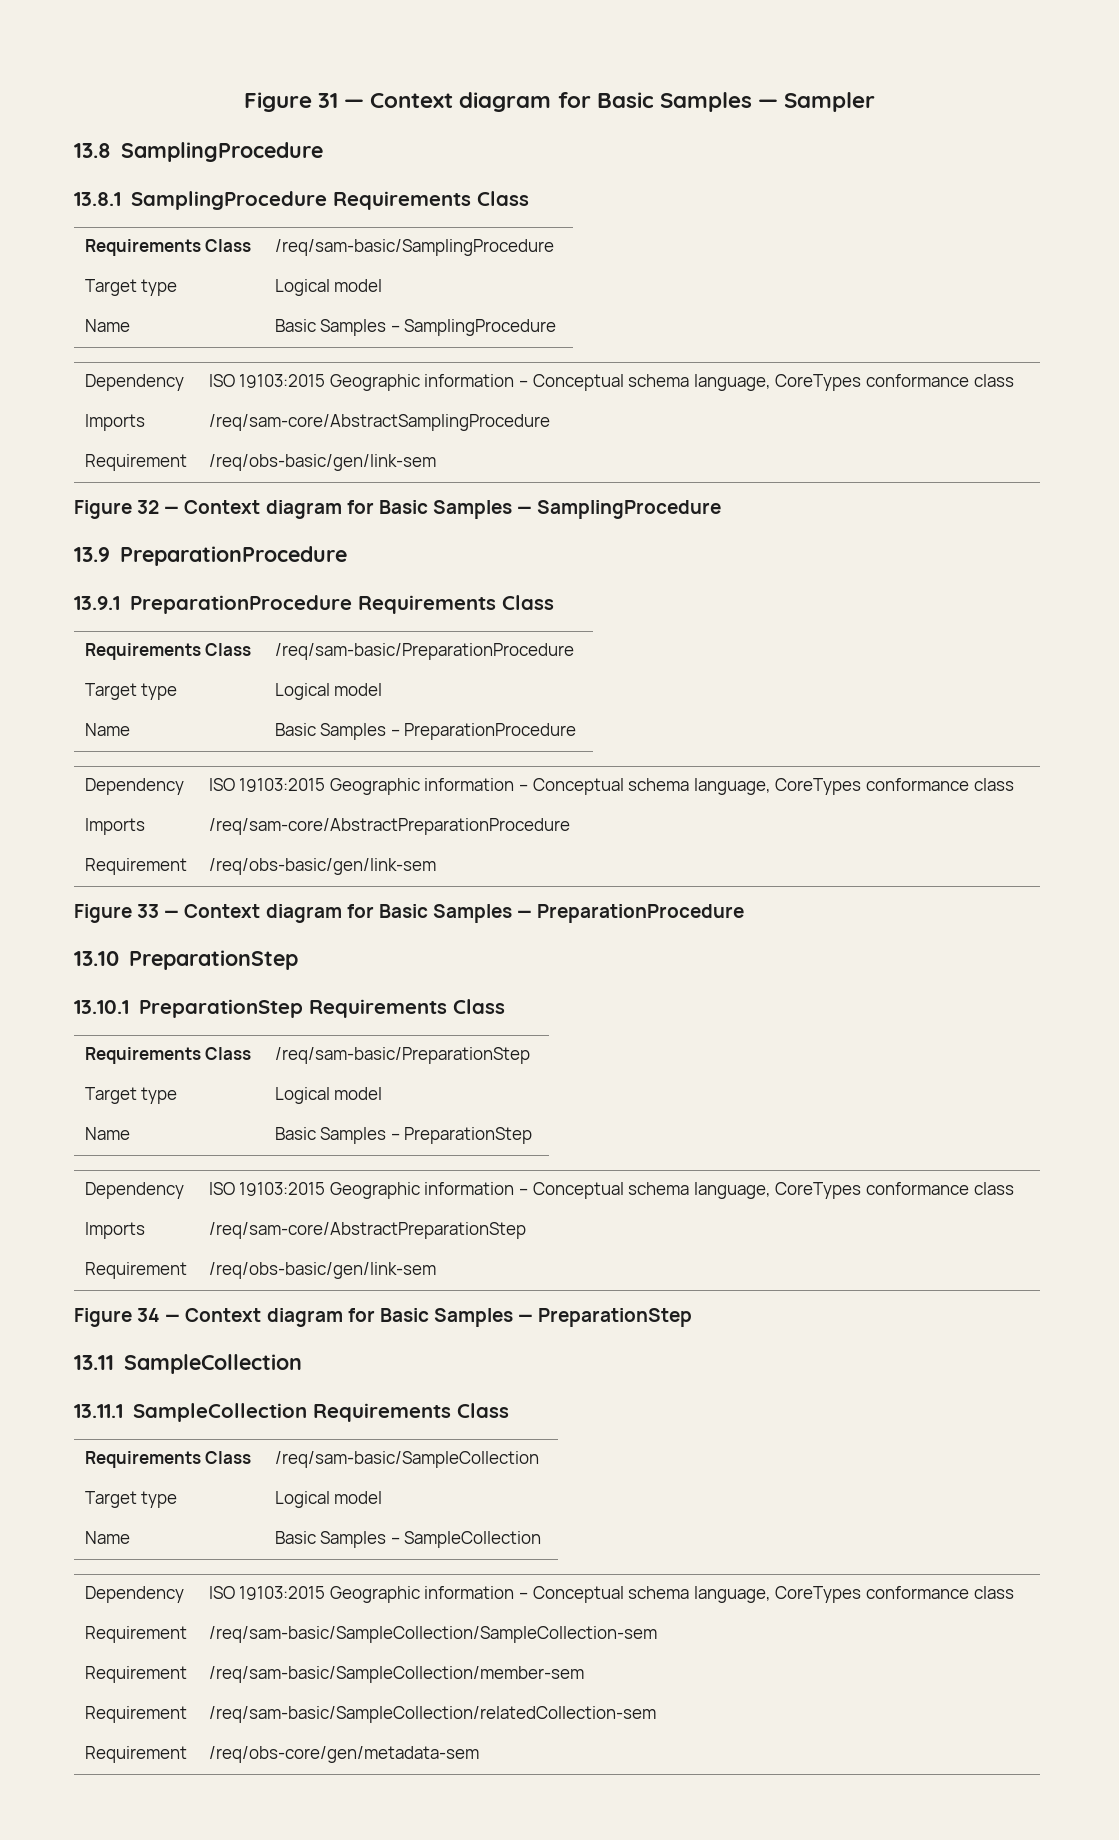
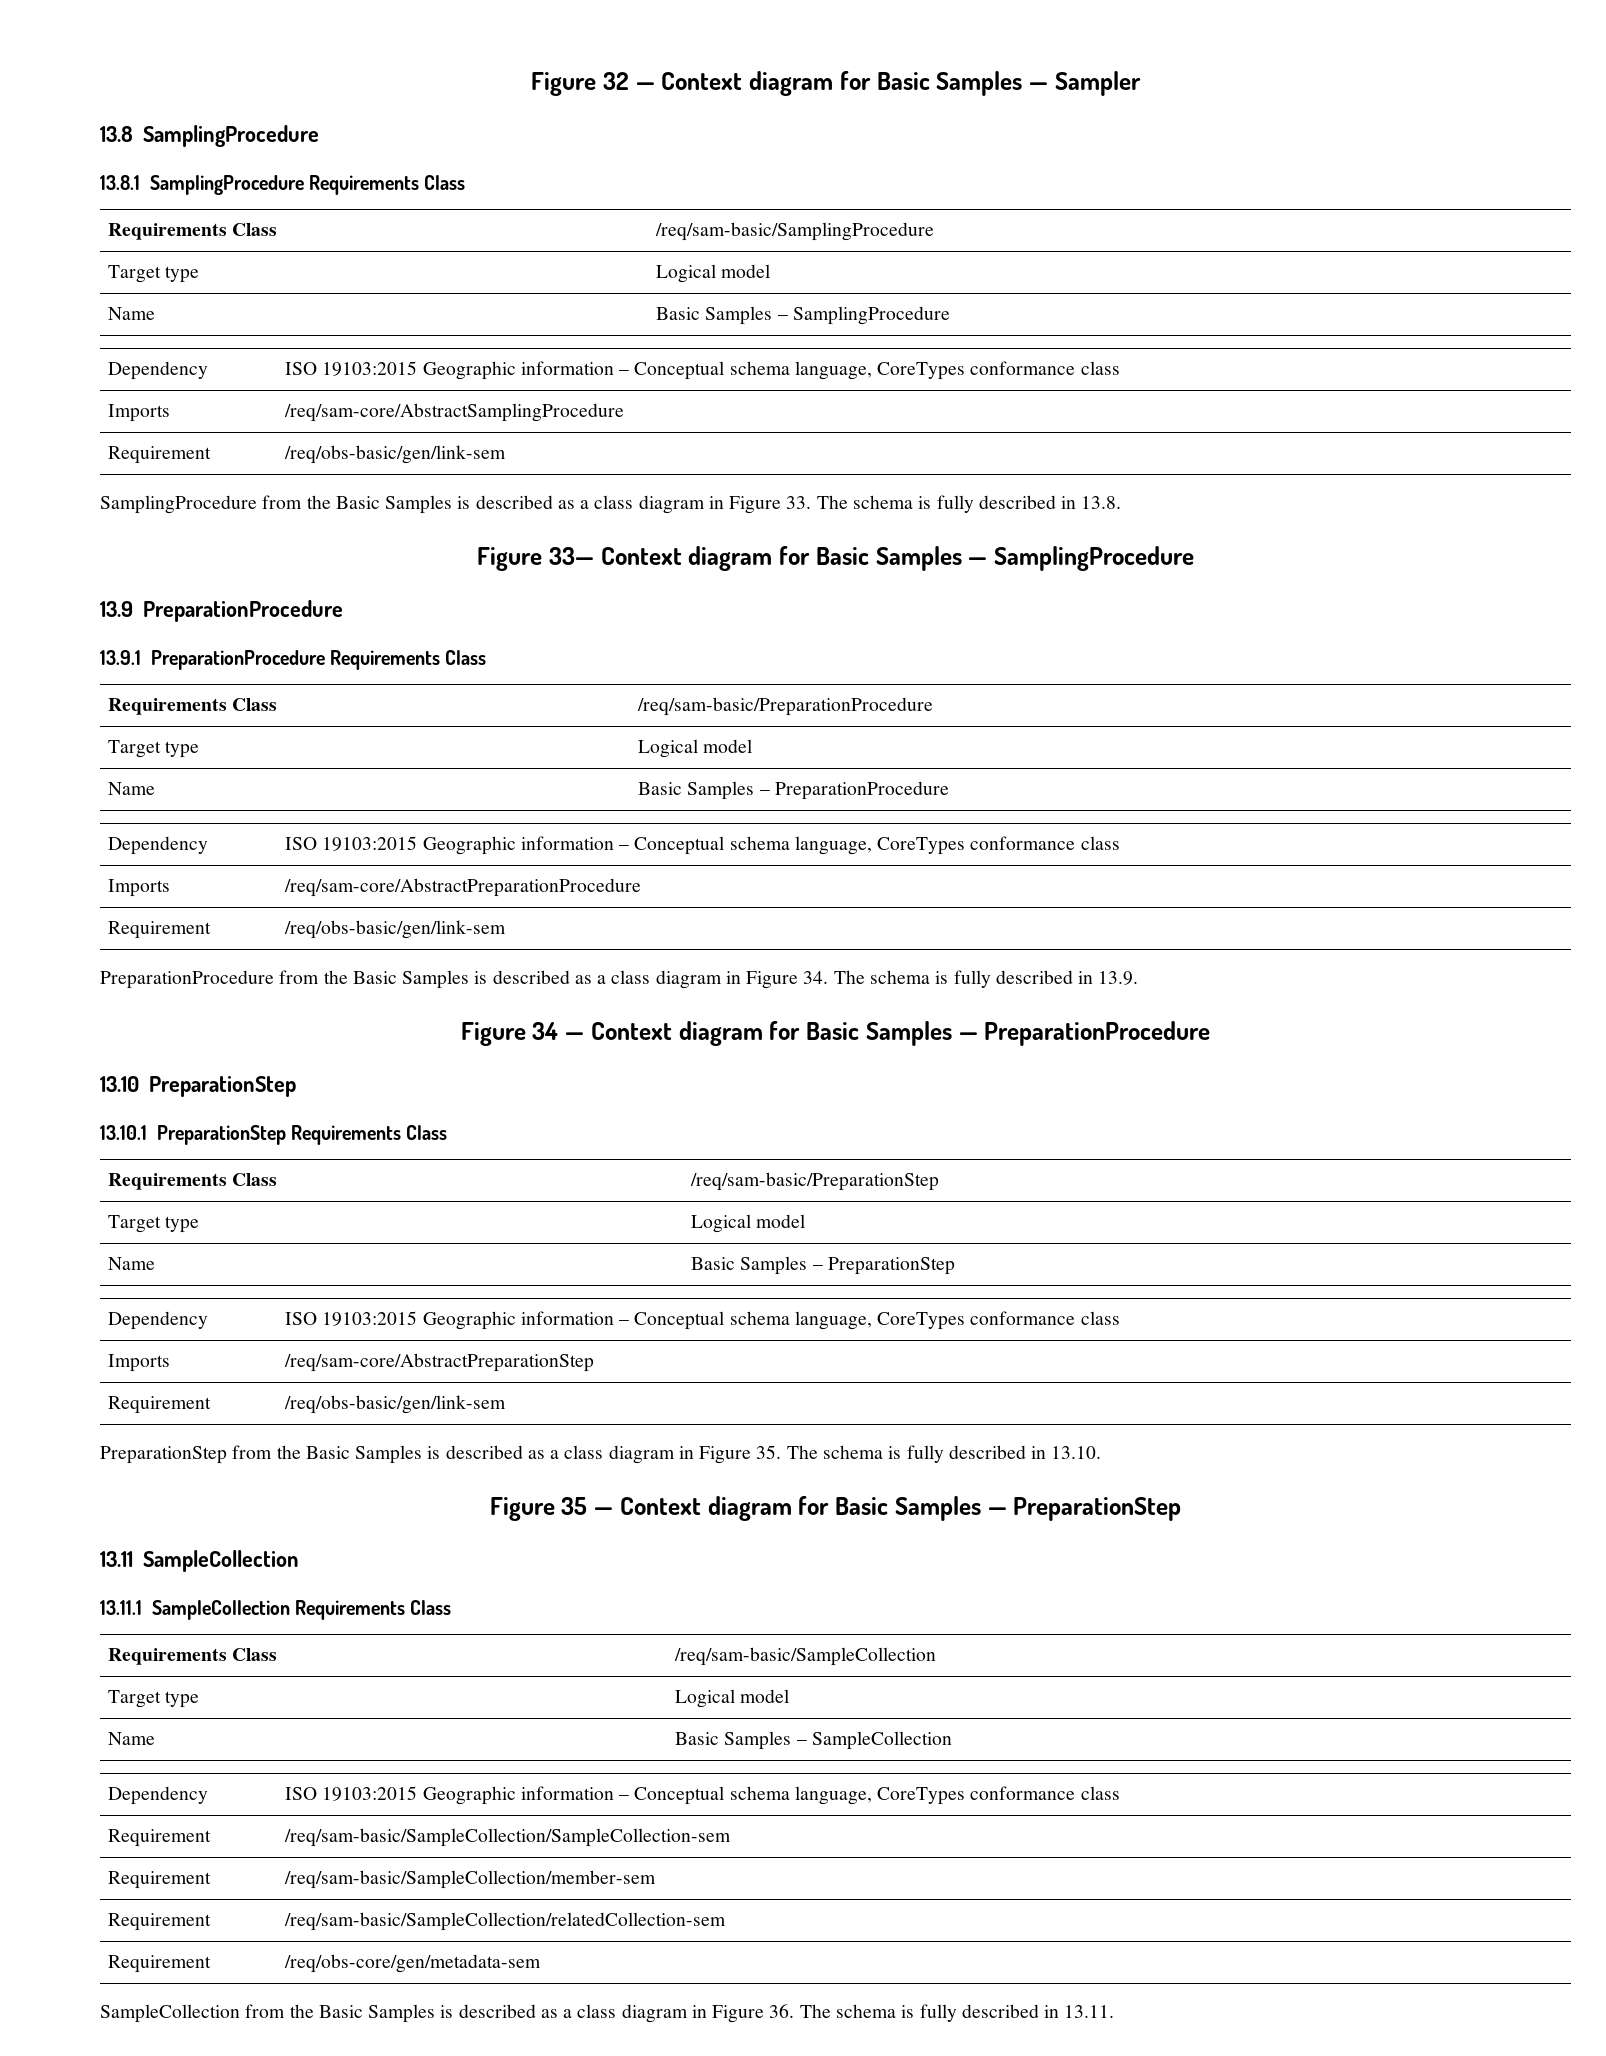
- Figure 31 — Context diagram for Basic Samples — Sampler
+ Figure 32 — Context diagram for Basic Samples — Sampler
- Figure 32 — Context diagram for Basic Samples — SamplingProcedure
+ SamplingProcedure from the Basic Samples is described as a class diagram in Figure 33. The schema is fully described in 13.8.
+ Figure 33— Context diagram for Basic Samples — SamplingProcedure
- Figure 33 — Context diagram for Basic Samples — PreparationProcedure
+ PreparationProcedure from the Basic Samples is described as a class diagram in Figure 34. The schema is fully described in 13.9.
+ Figure 34 — Context diagram for Basic Samples — PreparationProcedure
- Figure 34 — Context diagram for Basic Samples — PreparationStep
+ PreparationStep from the Basic Samples is described as a class diagram in Figure 35. The schema is fully described in 13.10.
+ Figure 35 — Context diagram for Basic Samples — PreparationStep
+ SampleCollection from the Basic Samples is described as a class diagram in Figure 36. The schema is fully described in 13.11.

